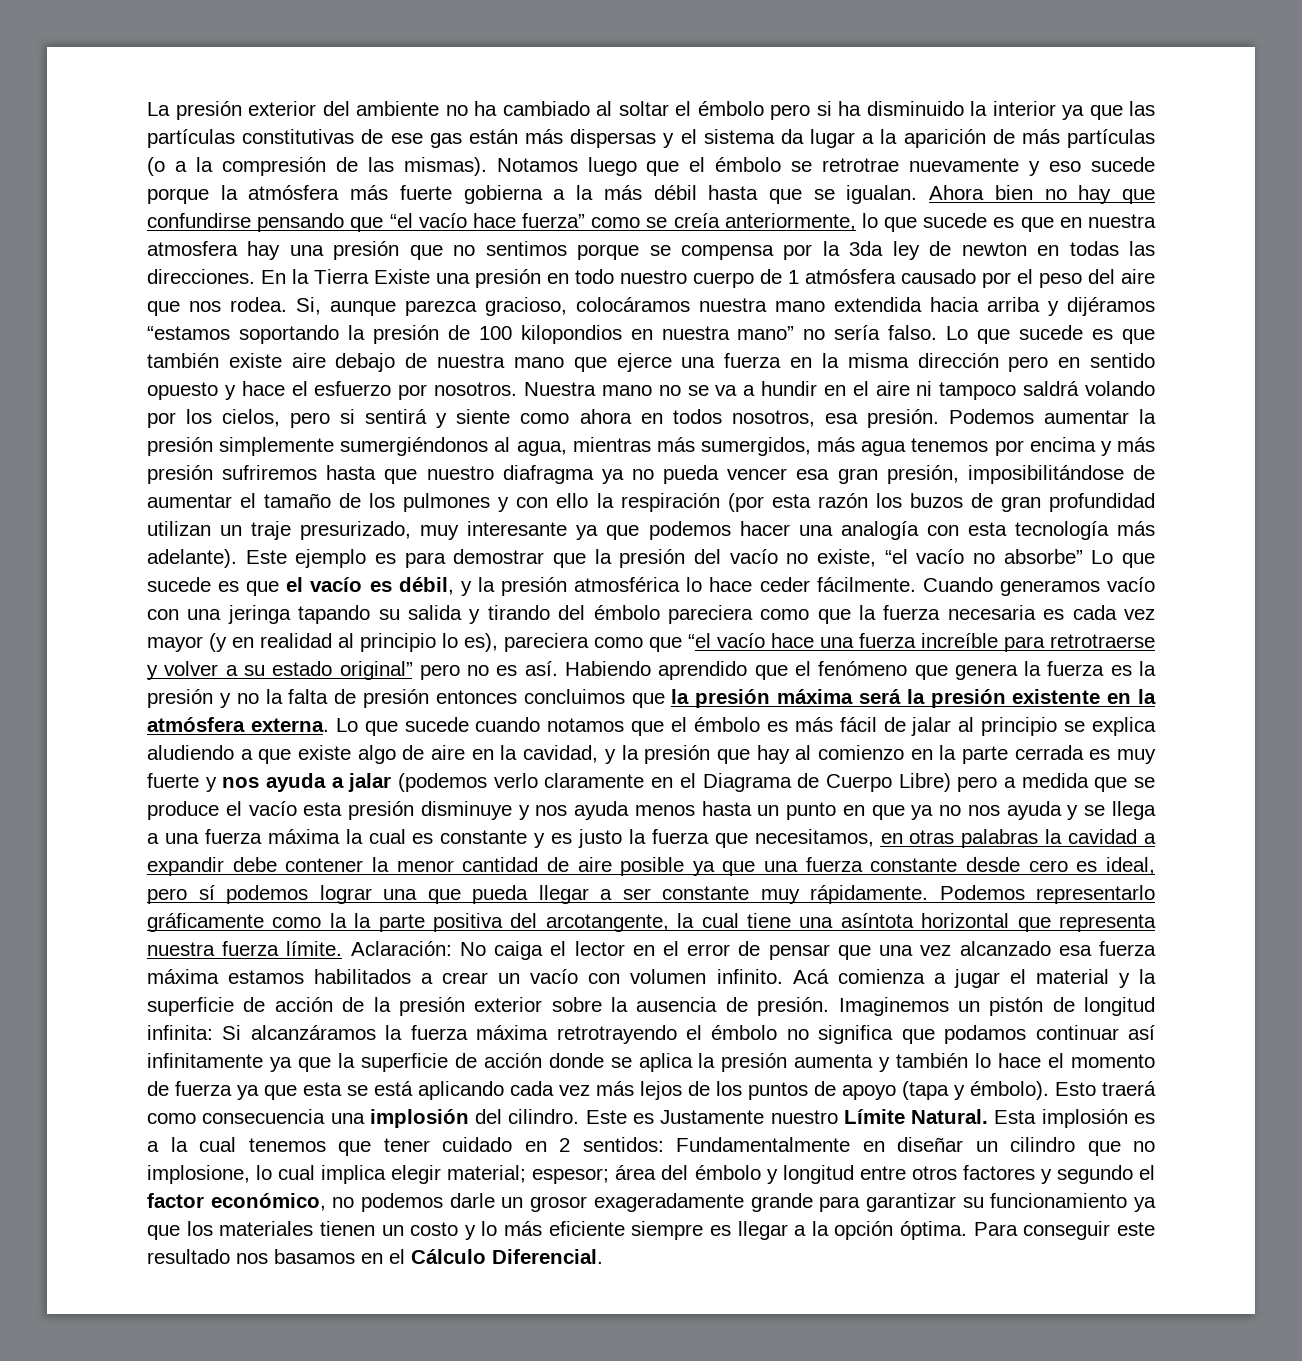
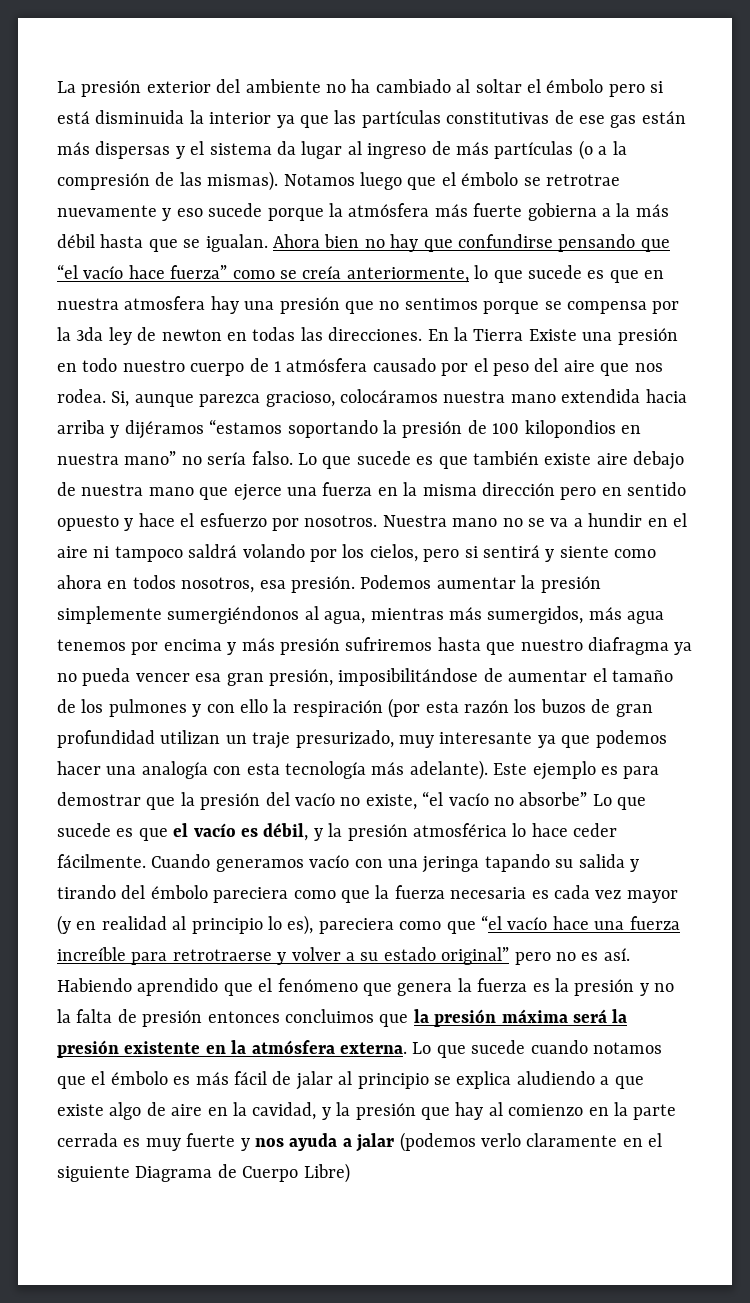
- La presión exterior del ambiente no ha cambiado al soltar el émbolo pero si ha disminuido la interior ya que las partículas constitutivas de ese gas están más dispersas y el sistema da lugar a la aparición de más partículas (o a la compresión de las mismas).
+ La presión exterior del ambiente no ha cambiado al soltar el émbolo pero si está disminuida la interior ya que las partículas constitutivas de ese gas están más dispersas y el sistema da lugar al ingreso de más partículas (o a la compresión de las mismas).
- Lo que sucede cuando notamos que el émbolo es más fácil de jalar al principio se explica aludiendo a que existe algo de aire en la cavidad, y la presión que hay al comienzo en la parte cerrada es muy fuerte y nos ayuda a jalar (podemos verlo claramente en el Diagrama de Cuerpo Libre) pero a medida que se produce el vacío esta presión disminuye y nos ayuda menos hasta un punto en que ya no nos ayuda y se llega a una fuerza máxima la cual es constante y es justo la fuerza que necesitamos, en otras palabras la cavidad a expandir debe contener la menor cantidad de aire posible ya que una fuerza constante desde cero es ideal, pero sí podemos lograr una que pueda llegar a ser constante muy rápidamente. Podemos representarlo gráficamente como la la parte positiva del arcotangente, la cual tiene una asíntota horizontal que representa nuestra fuerza límite. Aclaración: No caiga el lector en el error de pensar que una vez alcanzado esa fuerza máxima estamos habilitados a crear un vacío con volumen infinito. Acá comienza a jugar el material y la superficie de acción de la presión exterior sobre la ausencia de presión. Imaginemos un pistón de longitud infinita: Si alcanzáramos la fuerza máxima retrotrayendo el émbolo no significa que podamos continuar así infinitamente ya que la superficie de acción donde se aplica la presión aumenta y también lo hace el momento de fuerza ya que esta se está aplicando cada vez más lejos de los puntos de apoyo (tapa y émbolo). Esto traerá como consecuencia una implosión del cilindro. Este es Justamente nuestro Límite Natural. Esta implosión es a la cual tenemos que tener cuidado en 2 sentidos: Fundamentalmente en diseñar un cilindro que no implosione, lo cual implica elegir material; espesor; área del émbolo y longitud entre otros factores y segundo el factor económico, no podemos darle un grosor exageradamente grande para garantizar su funcionamiento ya que los materiales tienen un costo y lo más eficiente siempre es llegar a la opción óptima. Para conseguir este resultado nos basamos en el Cálculo Diferencial.
+ Lo que sucede cuando notamos que el émbolo es más fácil de jalar al principio se explica aludiendo a que existe algo de aire en la cavidad, y la presión que hay al comienzo en la parte cerrada es muy fuerte y nos ayuda a jalar (podemos verlo claramente en el siguiente Diagrama de Cuerpo Libre)

